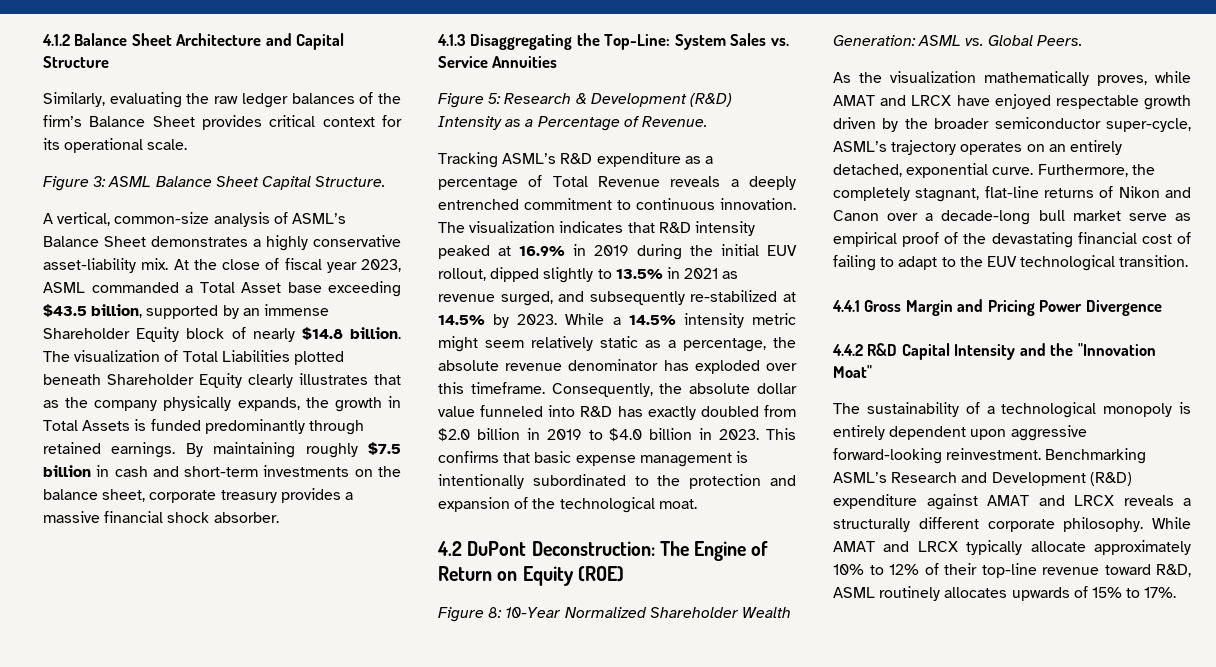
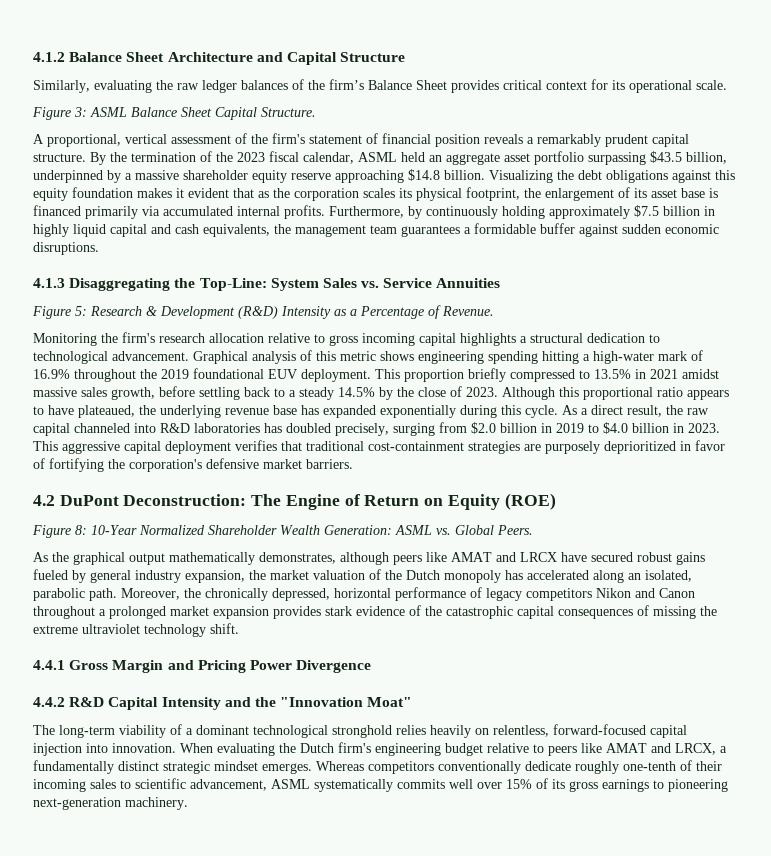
- A vertical, common-size analysis of ASML’s Balance Sheet demonstrates a highly conservative asset-liability mix. At the close of fiscal year 2023, ASML commanded a Total Asset base exceeding $43.5 billion, supported by an immense Shareholder Equity block of nearly $14.8 billion. The visualization of Total Liabilities plotted beneath Shareholder Equity clearly illustrates that as the company physically expands, the growth in Total Assets is funded predominantly through retained earnings. By maintaining roughly $7.5 billion in cash and short-term investments on the balance sheet, corporate treasury provides a massive financial shock absorber.
+ A proportional, vertical assessment of the firm's statement of financial position reveals a remarkably prudent capital structure. By the termination of the 2023 fiscal calendar, ASML held an aggregate asset portfolio surpassing $43.5 billion, underpinned by a massive shareholder equity reserve approaching $14.8 billion. Visualizing the debt obligations against this equity foundation makes it evident that as the corporation scales its physical footprint, the enlargement of its asset base is financed primarily via accumulated internal profits. Furthermore, by continuously holding approximately $7.5 billion in highly liquid capital and cash equivalents, the management team guarantees a formidable buffer against sudden economic disruptions.
- Tracking ASML’s R&D expenditure as a percentage of Total Revenue reveals a deeply entrenched commitment to continuous innovation. The visualization indicates that R&D intensity peaked at 16.9% in 2019 during the initial EUV rollout, dipped slightly to 13.5% in 2021 as revenue surged, and subsequently re-stabilized at 14.5% by 2023. While a 14.5% intensity metric might seem relatively static as a percentage, the absolute revenue denominator has exploded over this timeframe. Consequently, the absolute dollar value funneled into R&D has exactly doubled from $2.0 billion in 2019 to $4.0 billion in 2023.
+ Monitoring the firm's research allocation relative to gross incoming capital highlights a structural dedication to technological advancement. Graphical analysis of this metric shows engineering spending hitting a high-water mark of 16.9% throughout the 2019 foundational EUV deployment. This proportion briefly compressed to 13.5% in 2021 amidst massive sales growth, before settling back to a steady 14.5% by the close of 2023. Although this proportional ratio appears to have plateaued, the underlying revenue base has expanded exponentially during this cycle. As a direct result, the raw capital channeled into R&D laboratories has doubled precisely, surging from $2.0 billion in 2019 to $4.0 billion in 2023.
- This confirms that basic expense management is intentionally subordinated to the protection and expansion of the technological moat.
+ This aggressive capital deployment verifies that traditional cost-containment strategies are purposely deprioritized in favor of fortifying the corporation's defensive market barriers.
- As the visualization mathematically proves, while AMAT and LRCX have enjoyed respectable growth driven by the broader semiconductor super-cycle, ASML’s trajectory operates on an entirely detached, exponential curve. Furthermore, the completely stagnant, flat-line returns of Nikon and Canon over a decade-long bull market serve as empirical proof of the devastating financial cost of failing to adapt to the EUV technological transition.
+ As the graphical output mathematically demonstrates, although peers like AMAT and LRCX have secured robust gains fueled by general industry expansion, the market valuation of the Dutch monopoly has accelerated along an isolated, parabolic path. Moreover, the chronically depressed, horizontal performance of legacy competitors Nikon and Canon throughout a prolonged market expansion provides stark evidence of the catastrophic capital consequences of missing the extreme ultraviolet technology shift.
- The sustainability of a technological monopoly is entirely dependent upon aggressive forward-looking reinvestment. Benchmarking ASML’s Research and Development (R&D) expenditure against AMAT and LRCX reveals a structurally different corporate philosophy. While AMAT and LRCX typically allocate approximately 10% to 12% of their top-line revenue toward R&D, ASML routinely allocates upwards of 15% to 17%.
+ The long-term viability of a dominant technological stronghold relies heavily on relentless, forward-focused capital injection into innovation. When evaluating the Dutch firm's engineering budget relative to peers like AMAT and LRCX, a fundamentally distinct strategic mindset emerges. Whereas competitors conventionally dedicate roughly one-tenth of their incoming sales to scientific advancement, ASML systematically commits well over 15% of its gross earnings to pioneering next-generation machinery.

